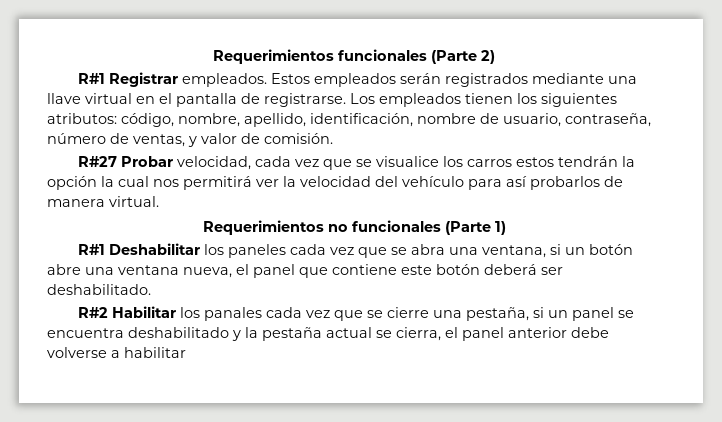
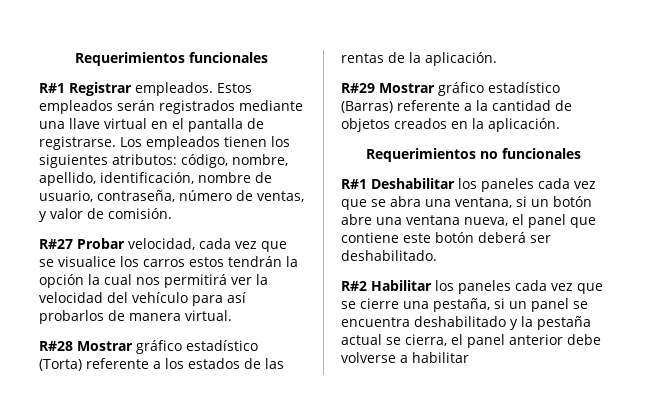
- Requerimientos funcionales (Parte 2)
+ Requerimientos funcionales
+ R#28 Mostrar gráfico estadístico (Torta) referente a los estados de las rentas de la aplicación.
+ R#29 Mostrar gráfico estadístico (Barras) referente a la cantidad de objetos creados en la aplicación.
- Requerimientos no funcionales (Parte 1)
+ Requerimientos no funcionales
- R#2 Habilitar los panales cada vez que se cierre una pestaña, si un panel se encuentra deshabilitado y la pestaña actual se cierra, el panel anterior debe volverse a habilitar
+ R#2 Habilitar los paneles cada vez que se cierre una pestaña, si un panel se encuentra deshabilitado y la pestaña actual se cierra, el panel anterior debe volverse a habilitar

